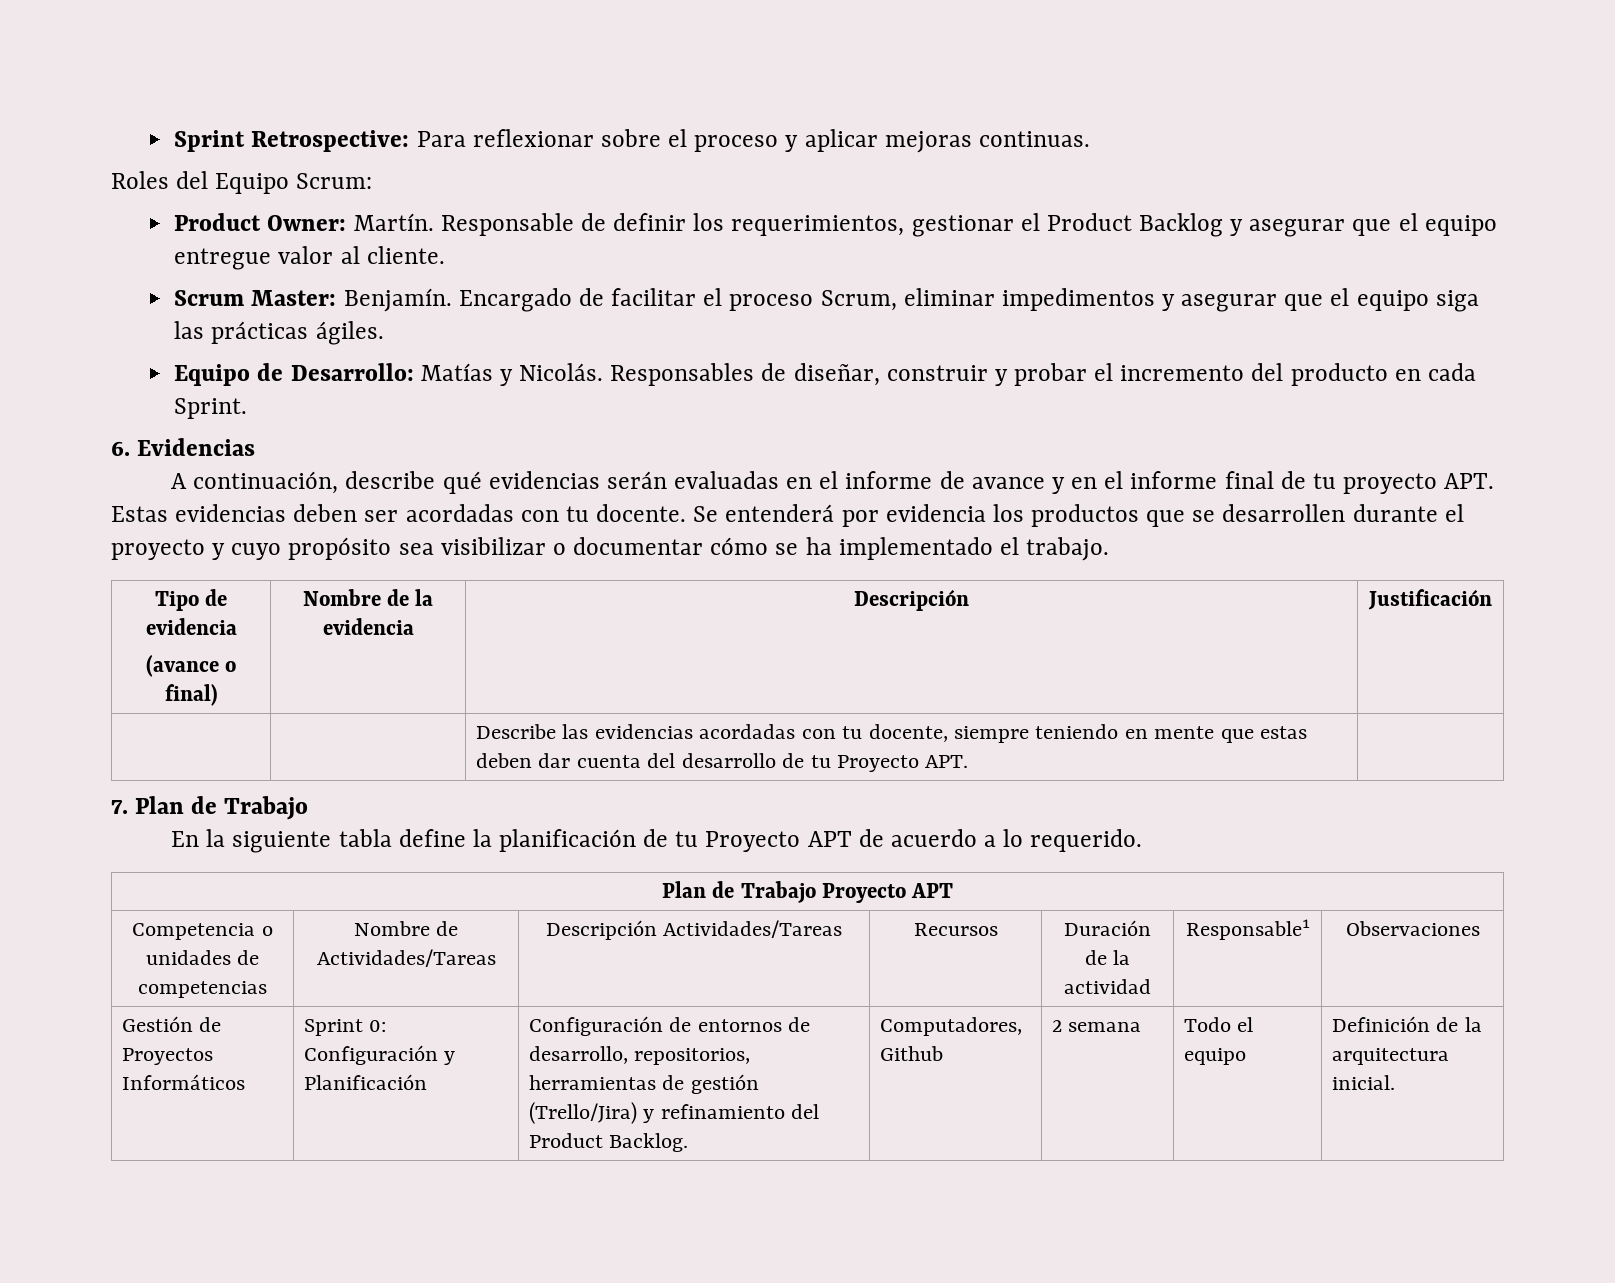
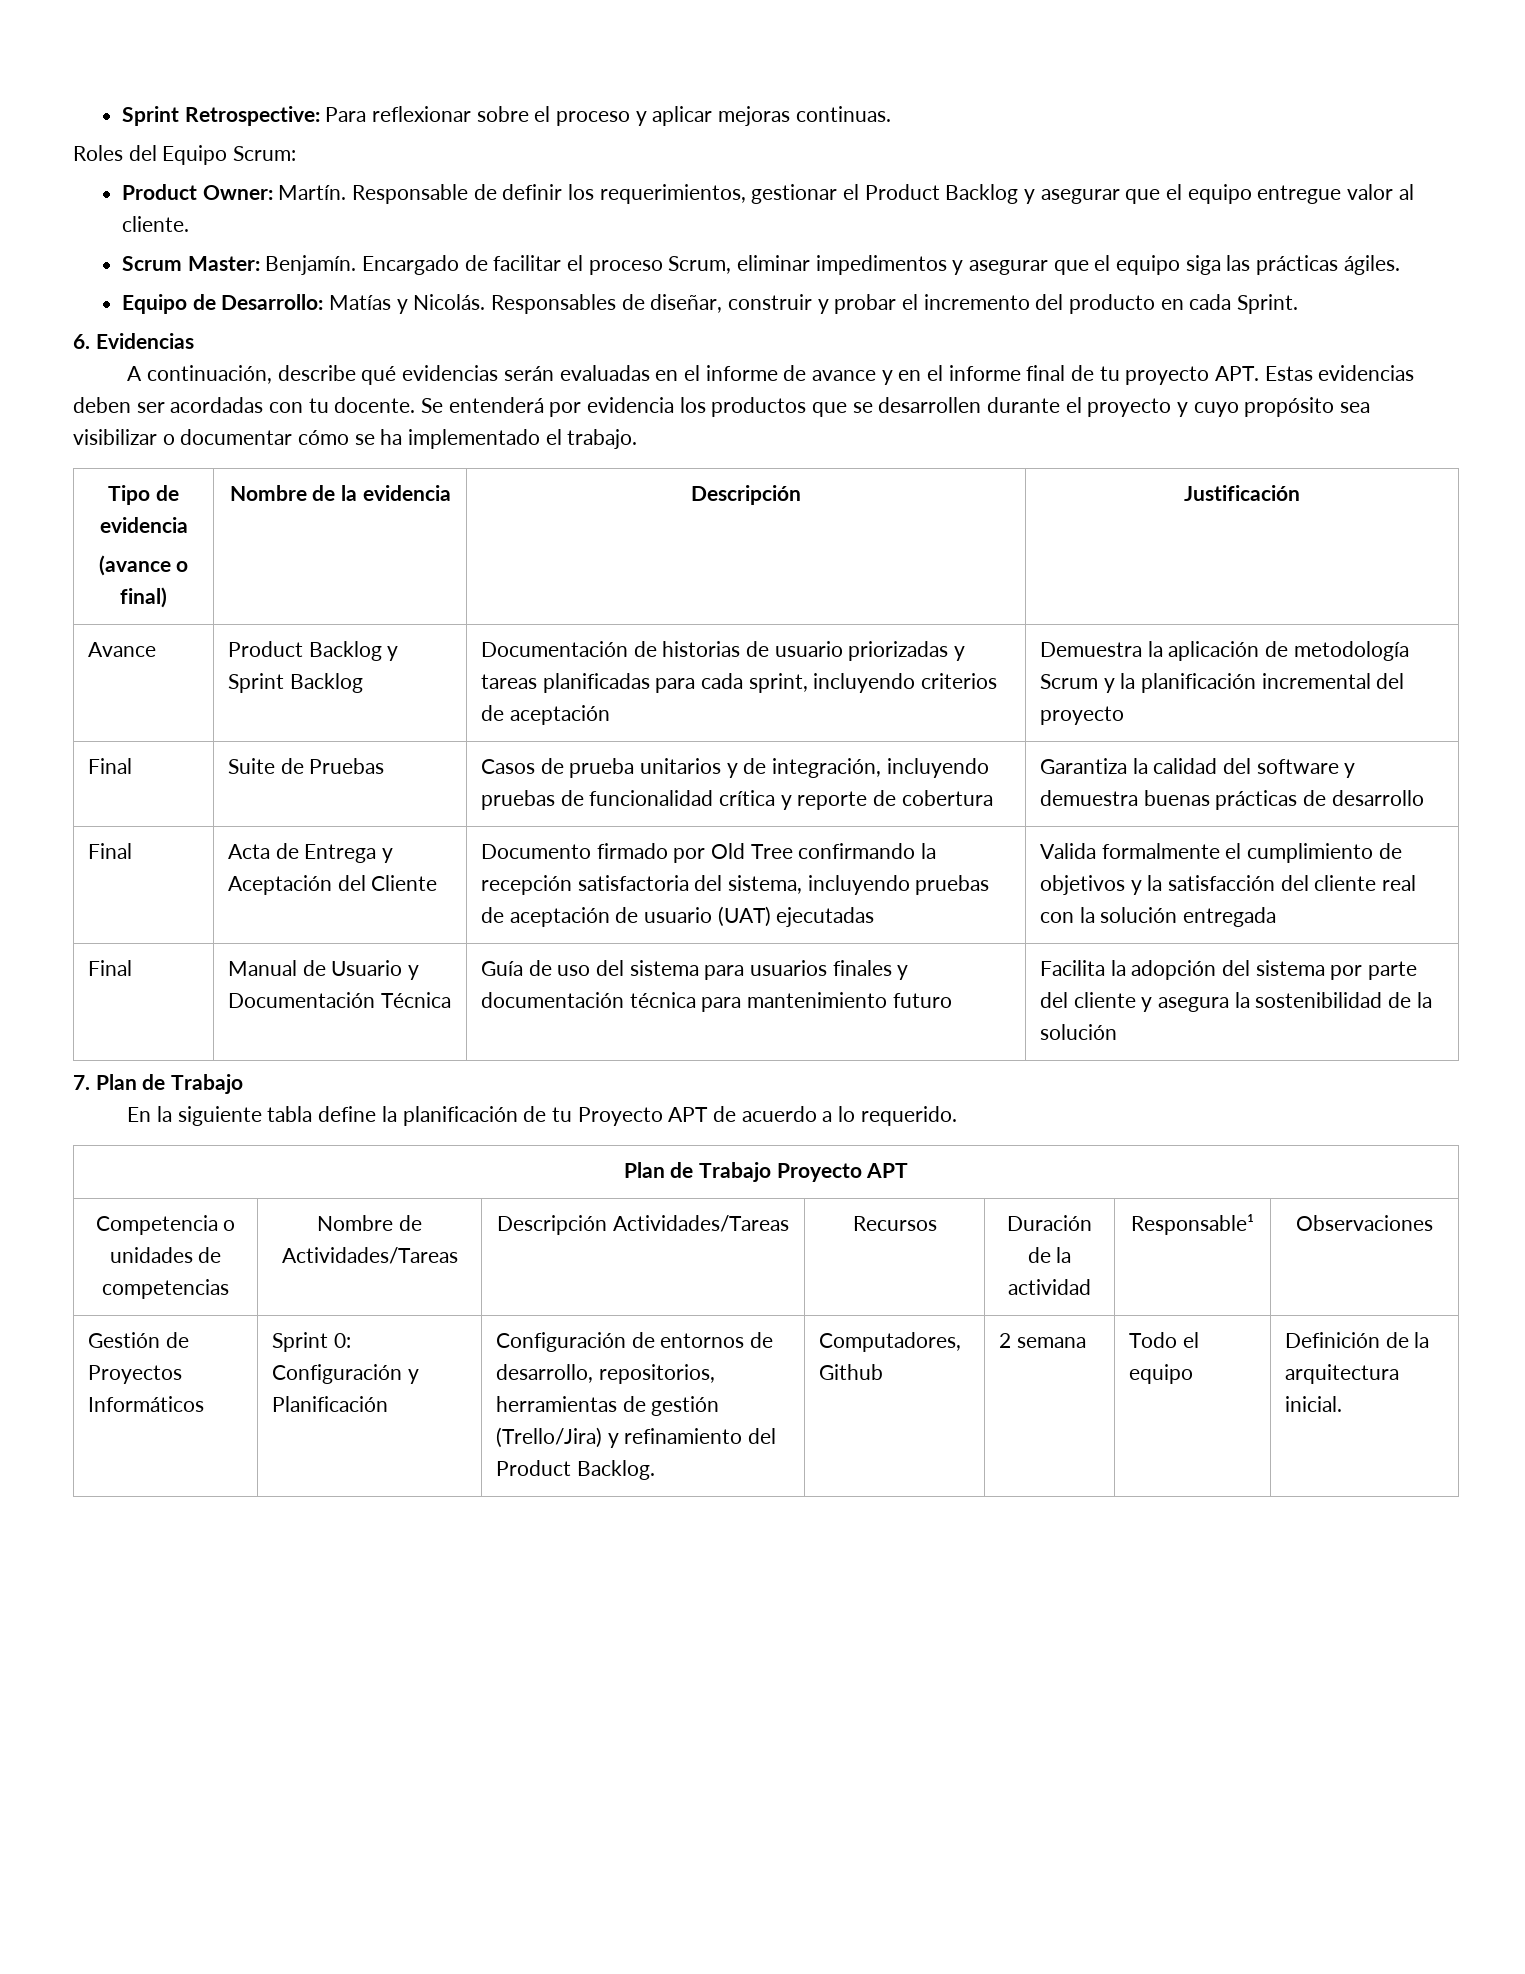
- | | Describe las evidencias acordadas con tu docente, siempre teniendo en mente que estas deben dar cuenta del desarrollo de tu Proyecto APT. |
+ Avance | Product Backlog y Sprint Backlog | Documentación de historias de usuario priorizadas y tareas planificadas para cada sprint, incluyendo criterios de aceptación | Demuestra la aplicación de metodología Scrum y la planificación incremental del proyecto
+ Final | Suite de Pruebas | Casos de prueba unitarios y de integración, incluyendo pruebas de funcionalidad crítica y reporte de cobertura | Garantiza la calidad del software y demuestra buenas prácticas de desarrollo
+ Final | Acta de Entrega y Aceptación del Cliente | Documento firmado por Old Tree confirmando la recepción satisfactoria del sistema, incluyendo pruebas de aceptación de usuario (UAT) ejecutadas | Valida formalmente el cumplimiento de objetivos y la satisfacción del cliente real con la solución entregada
+ Final | Manual de Usuario y Documentación Técnica | Guía de uso del sistema para usuarios finales y documentación técnica para mantenimiento futuro | Facilita la adopción del sistema por parte del cliente y asegura la sostenibilidad de la solución

